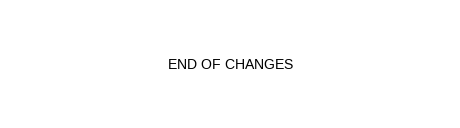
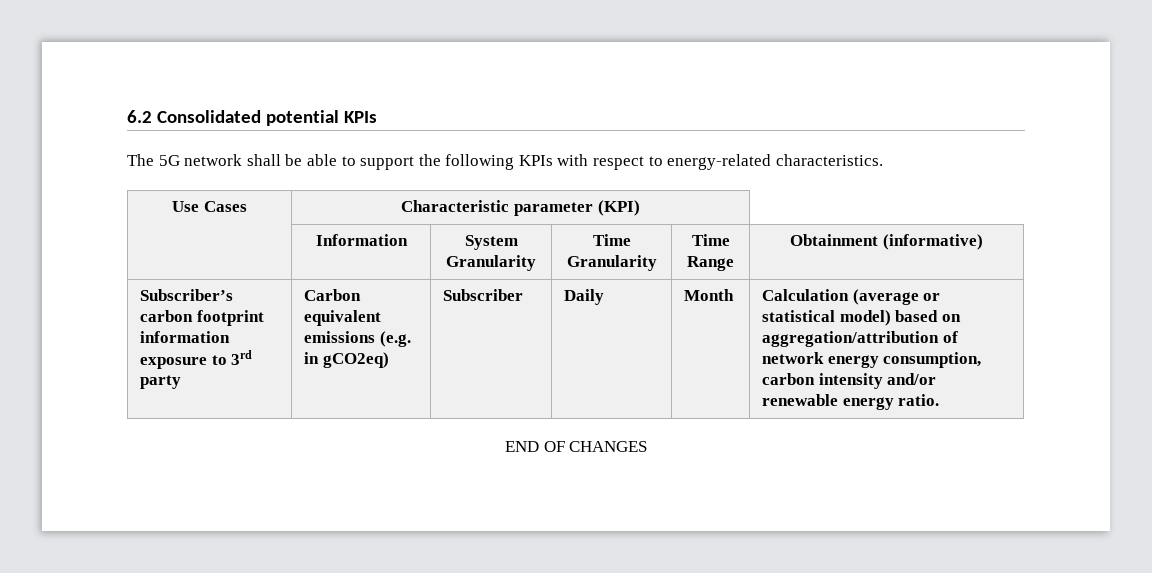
+ 6.2 Consolidated potential KPIs
+ The 5G network shall be able to support the following KPIs with respect to energy-related characteristics.
+ Use Cases | Characteristic parameter (KPI)
+ | Information | System Granularity | Time Granularity | Time Range | Obtainment (informative)
+ Subscriber’s carbon footprint information exposure to 3rd party | Carbon equivalent emissions (e.g. in gCO2eq) | Subscriber | Daily | Month | Calculation (average or statistical model) based on aggregation/attribution of network energy consumption, carbon intensity and/or renewable energy ratio.

